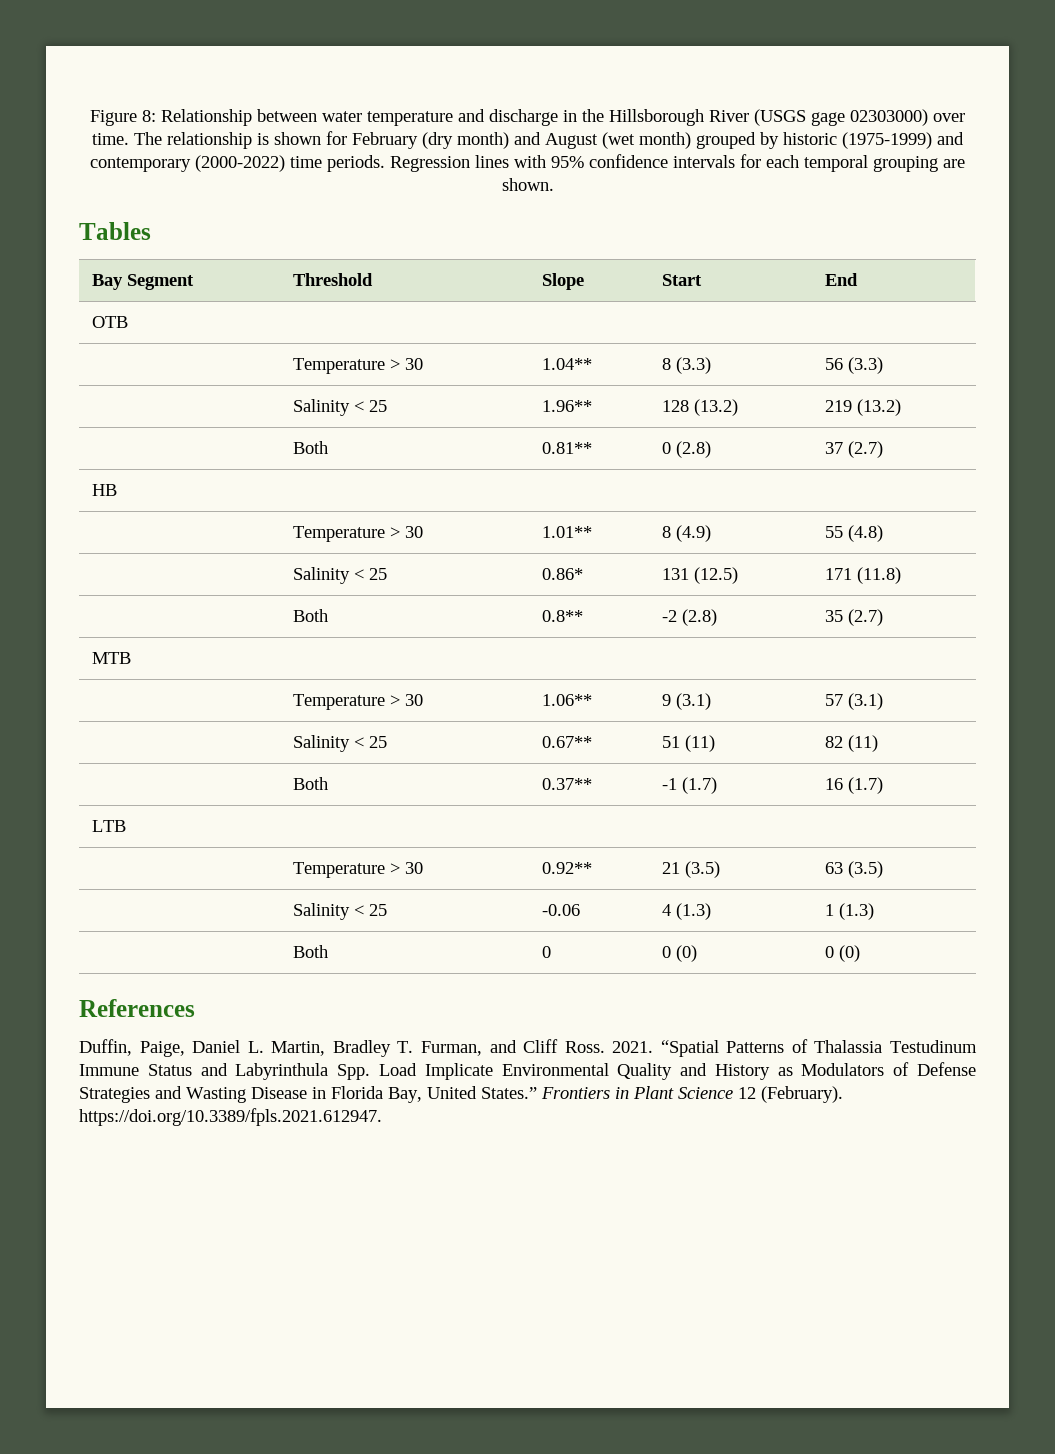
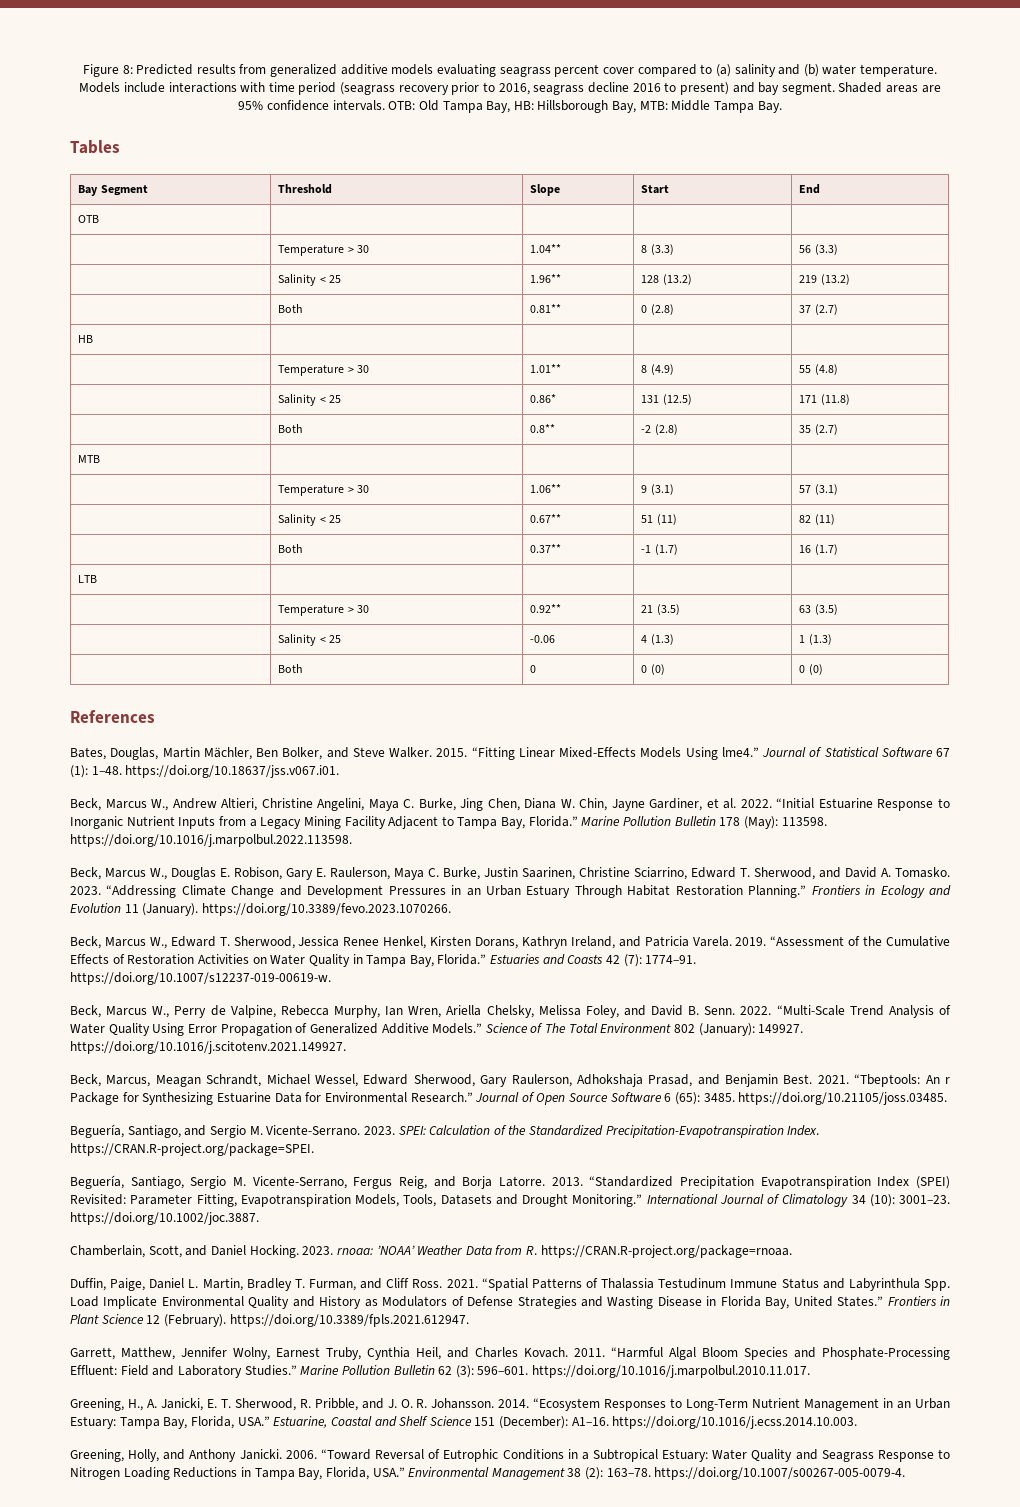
- Figure 8: Relationship between water temperature and discharge in the Hillsborough River (USGS gage 02303000) over time. The relationship is shown for February (dry month) and August (wet month) grouped by historic (1975-1999) and contemporary (2000-2022) time periods. Regression lines with 95% confidence intervals for each temporal grouping are shown.
+ Figure 8: Predicted results from generalized additive models evaluating seagrass percent cover compared to (a) salinity and (b) water temperature. Models include interactions with time period (seagrass recovery prior to 2016, seagrass decline 2016 to present) and bay segment. Shaded areas are 95% confidence intervals. OTB: Old Tampa Bay, HB: Hillsborough Bay, MTB: Middle Tampa Bay.
+ Bates, Douglas, Martin Mächler, Ben Bolker, and Steve Walker. 2015. “Fitting Linear Mixed-Effects Models Using lme4.” Journal of Statistical Software 67 (1): 1–48. https://doi.org/10.18637/jss.v067.i01.
+ Beck, Marcus W., Andrew Altieri, Christine Angelini, Maya C. Burke, Jing Chen, Diana W. Chin, Jayne Gardiner, et al. 2022. “Initial Estuarine Response to Inorganic Nutrient Inputs from a Legacy Mining Facility Adjacent to Tampa Bay, Florida.” Marine Pollution Bulletin 178 (May): 113598. https://doi.org/10.1016/j.marpolbul.2022.113598.
+ Beck, Marcus W., Douglas E. Robison, Gary E. Raulerson, Maya C. Burke, Justin Saarinen, Christine Sciarrino, Edward T. Sherwood, and David A. Tomasko. 2023. “Addressing Climate Change and Development Pressures in an Urban Estuary Through Habitat Restoration Planning.” Frontiers in Ecology and Evolution 11 (January). https://doi.org/10.3389/fevo.2023.1070266.
+ Beck, Marcus W., Edward T. Sherwood, Jessica Renee Henkel, Kirsten Dorans, Kathryn Ireland, and Patricia Varela. 2019. “Assessment of the Cumulative Effects of Restoration Activities on Water Quality in Tampa Bay, Florida.” Estuaries and Coasts 42 (7): 1774–91. https://doi.org/10.1007/s12237-019-00619-w.
+ Beck, Marcus W., Perry de Valpine, Rebecca Murphy, Ian Wren, Ariella Chelsky, Melissa Foley, and David B. Senn. 2022. “Multi-Scale Trend Analysis of Water Quality Using Error Propagation of Generalized Additive Models.” Science of The Total Environment 802 (January): 149927. https://doi.org/10.1016/j.scitotenv.2021.149927.
+ Beck, Marcus, Meagan Schrandt, Michael Wessel, Edward Sherwood, Gary Raulerson, Adhokshaja Prasad, and Benjamin Best. 2021. “Tbeptools: An r Package for Synthesizing Estuarine Data for Environmental Research.” Journal of Open Source Software 6 (65): 3485. https://doi.org/10.21105/joss.03485.
+ Beguería, Santiago, and Sergio M. Vicente-Serrano. 2023. SPEI: Calculation of the Standardized Precipitation-Evapotranspiration Index. https://CRAN.R-project.org/package=SPEI.
+ Beguería, Santiago, Sergio M. Vicente-Serrano, Fergus Reig, and Borja Latorre. 2013. “Standardized Precipitation Evapotranspiration Index (SPEI) Revisited: Parameter Fitting, Evapotranspiration Models, Tools, Datasets and Drought Monitoring.” International Journal of Climatology 34 (10): 3001–23. https://doi.org/10.1002/joc.3887.
+ Chamberlain, Scott, and Daniel Hocking. 2023. rnoaa: ’NOAA’ Weather Data from R. https://CRAN.R-project.org/package=rnoaa.
+ Garrett, Matthew, Jennifer Wolny, Earnest Truby, Cynthia Heil, and Charles Kovach. 2011. “Harmful Algal Bloom Species and Phosphate-Processing Effluent: Field and Laboratory Studies.” Marine Pollution Bulletin 62 (3): 596–601. https://doi.org/10.1016/j.marpolbul.2010.11.017.
+ Greening, H., A. Janicki, E. T. Sherwood, R. Pribble, and J. O. R. Johansson. 2014. “Ecosystem Responses to Long-Term Nutrient Management in an Urban Estuary: Tampa Bay, Florida, USA.” Estuarine, Coastal and Shelf Science 151 (December): A1–16. https://doi.org/10.1016/j.ecss.2014.10.003.
+ Greening, Holly, and Anthony Janicki. 2006. “Toward Reversal of Eutrophic Conditions in a Subtropical Estuary: Water Quality and Seagrass Response to Nitrogen Loading Reductions in Tampa Bay, Florida, USA.” Environmental Management 38 (2): 163–78. https://doi.org/10.1007/s00267-005-0079-4.

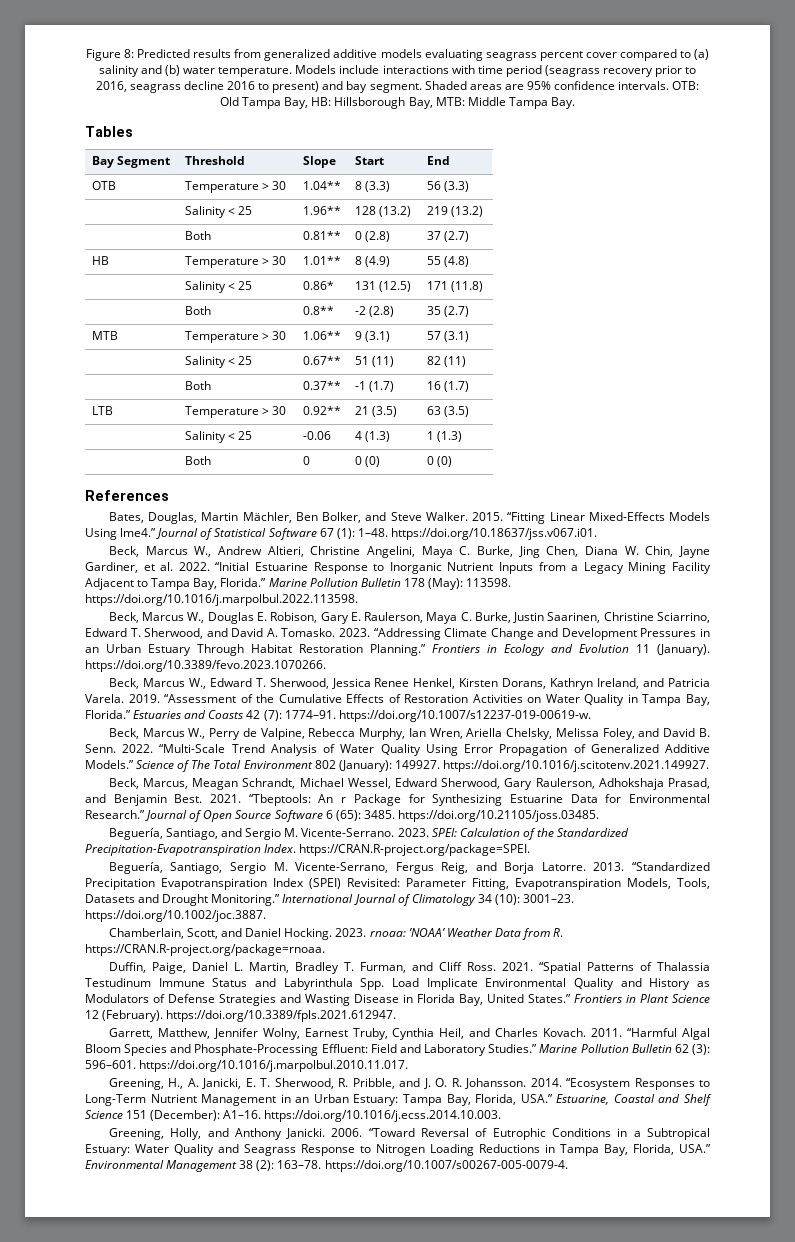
- OTB | | | |
- | Temperature > 30 | 1.04** | 8 (3.3) | 56 (3.3)
+ OTB | Temperature > 30 | 1.04** | 8 (3.3) | 56 (3.3)
- HB | | | |
- | Temperature > 30 | 1.01** | 8 (4.9) | 55 (4.8)
+ HB | Temperature > 30 | 1.01** | 8 (4.9) | 55 (4.8)
- MTB | | | |
- | Temperature > 30 | 1.06** | 9 (3.1) | 57 (3.1)
+ MTB | Temperature > 30 | 1.06** | 9 (3.1) | 57 (3.1)
- LTB | | | |
- | Temperature > 30 | 0.92** | 21 (3.5) | 63 (3.5)
+ LTB | Temperature > 30 | 0.92** | 21 (3.5) | 63 (3.5)

